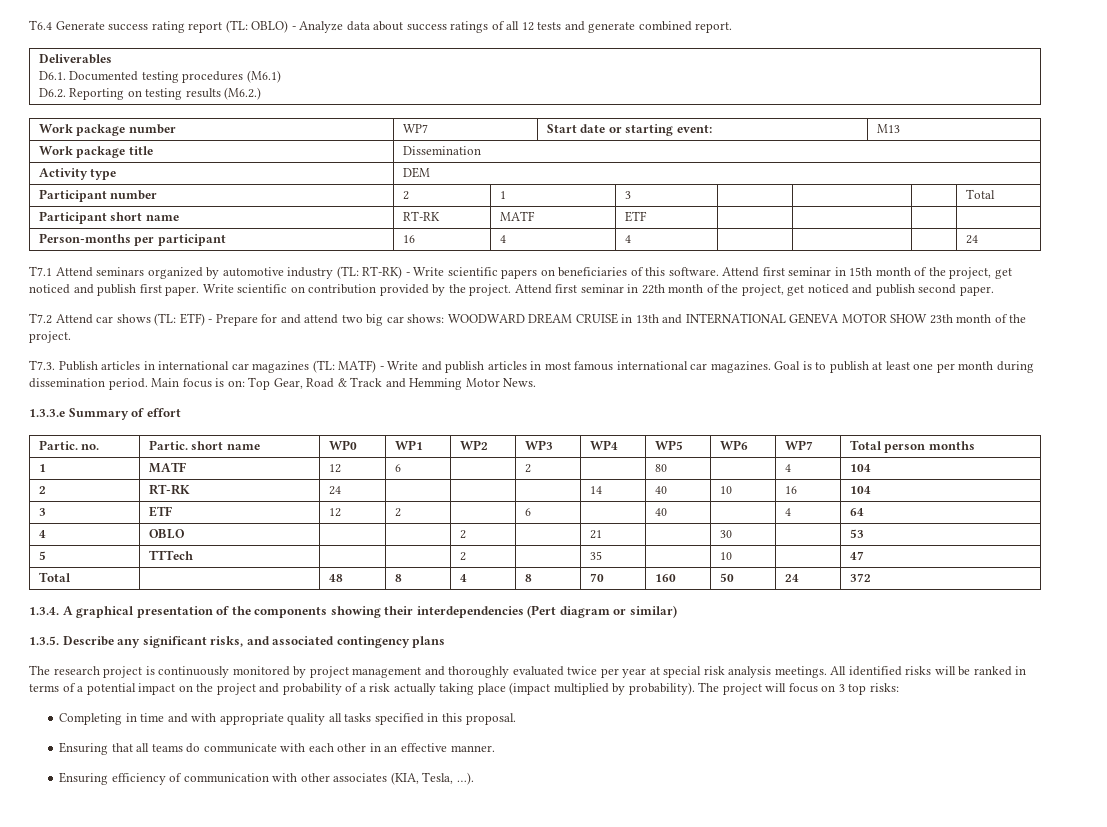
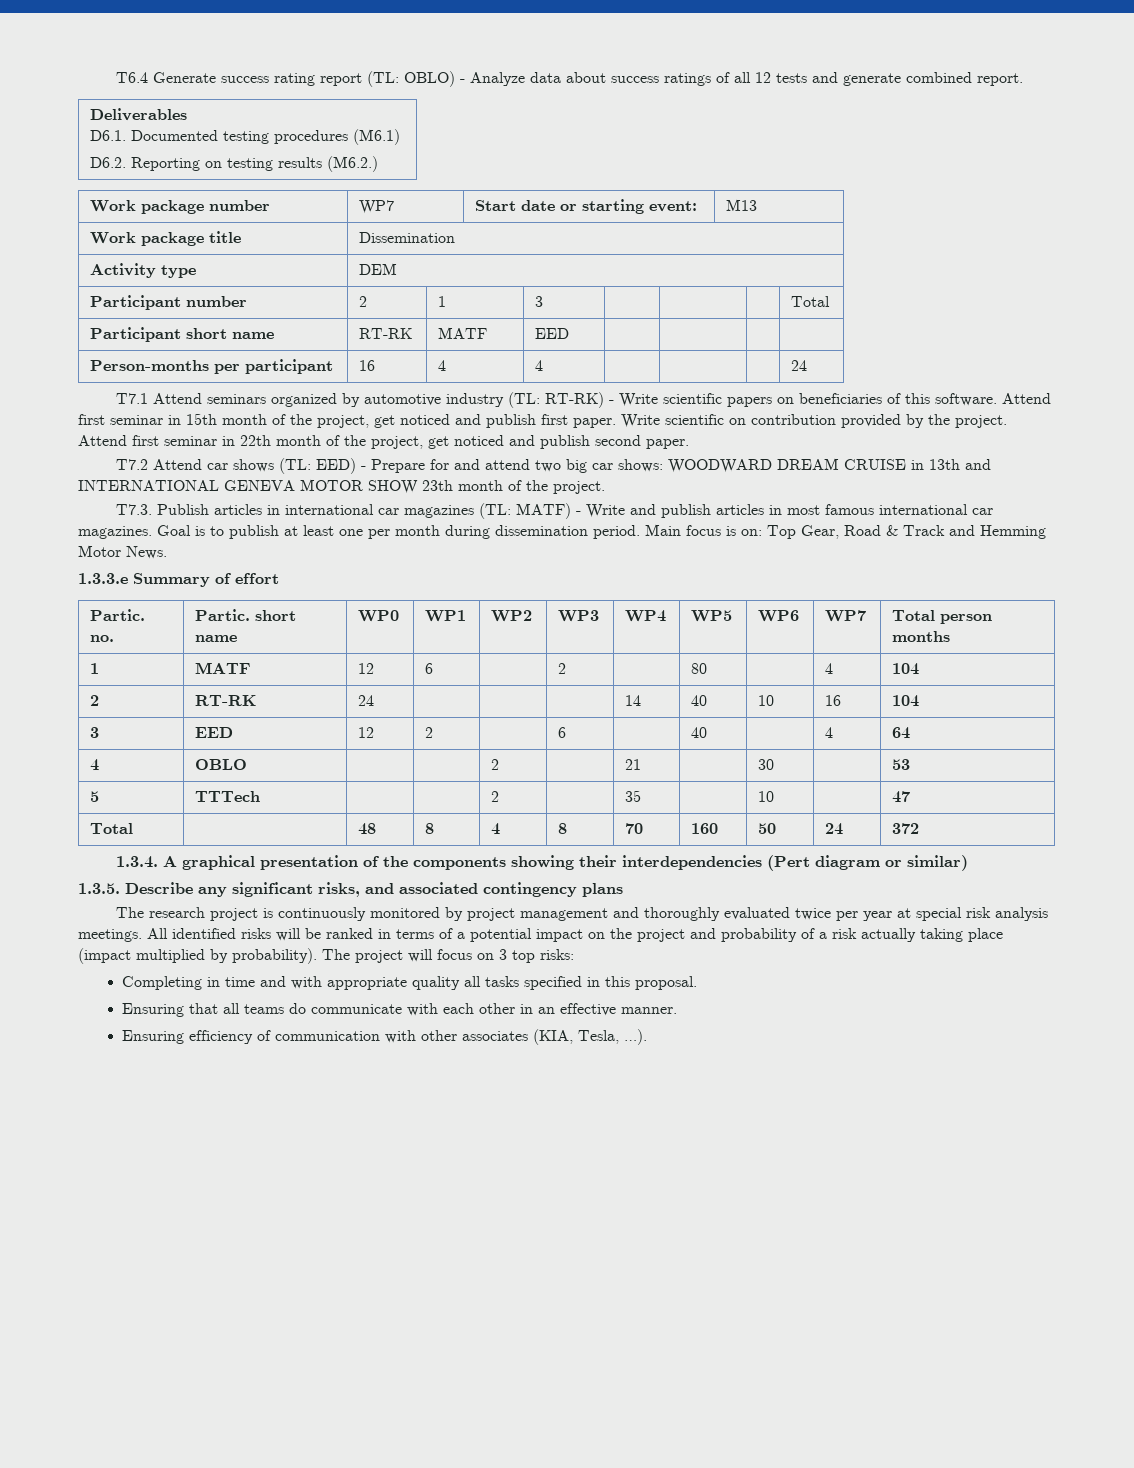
- Participant short name | RT-RK | MATF | ETF | | | |
+ Participant short name | RT-RK | MATF | EED | | | |
- T7.2 Attend car shows (TL: ETF) - Prepare for and attend two big car shows: WOODWARD DREAM CRUISE in 13th and INTERNATIONAL GENEVA MOTOR SHOW 23th month of the project.
+ T7.2 Attend car shows (TL: EED) - Prepare for and attend two big car shows: WOODWARD DREAM CRUISE in 13th and INTERNATIONAL GENEVA MOTOR SHOW 23th month of the project.
- 3 | ETF | 12 | 2 | | 6 | | 40 | | 4 | 64
+ 3 | EED | 12 | 2 | | 6 | | 40 | | 4 | 64

